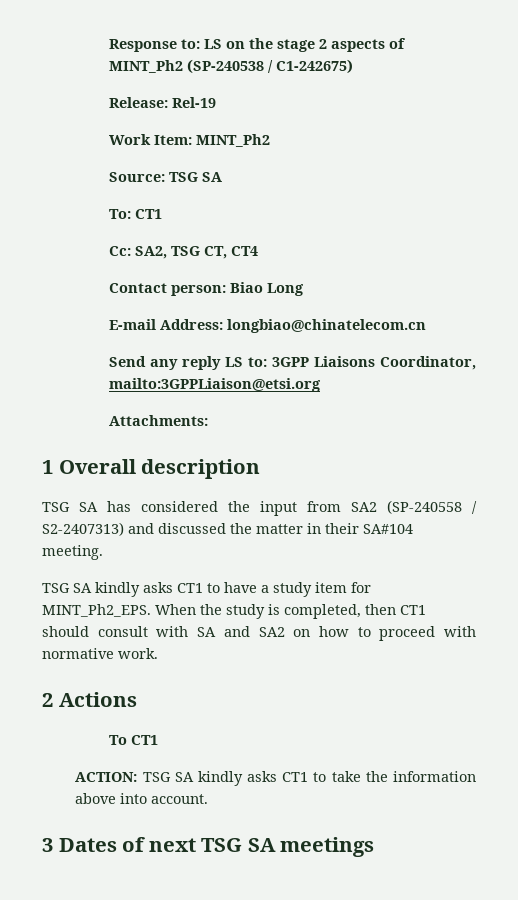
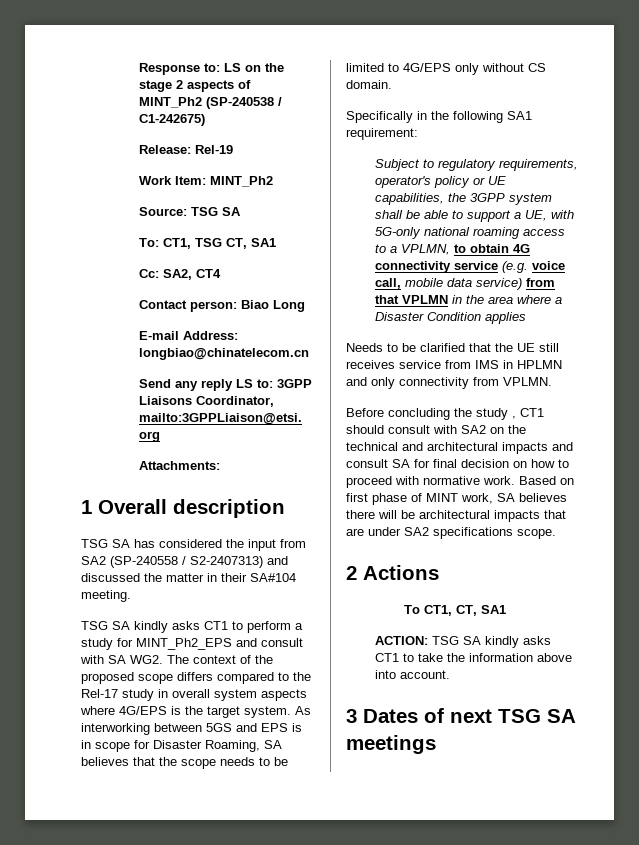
- To: CT1
+ To: CT1, TSG CT, SA1
- Cc: SA2, TSG CT, CT4
+ Cc: SA2, CT4
- TSG SA kindly asks CT1 to have a study item for MINT_Ph2_EPS. When the study is completed, then CT1 should consult with SA and SA2 on how to proceed with normative work.
+ TSG SA kindly asks CT1 to perform a study for MINT_Ph2_EPS and consult with SA WG2. The context of the proposed scope differs compared to the Rel-17 study in overall system aspects where 4G/EPS is the target system. As interworking between 5GS and EPS is in scope for Disaster Roaming, SA believes that the scope needs to be limited to 4G/EPS only without CS domain.
+ Specifically in the following SA1 requirement:
+ Subject to regulatory requirements, operator's policy or UE capabilities, the 3GPP system shall be able to support a UE, with 5G-only national roaming access to a VPLMN, to obtain 4G connectivity service (e.g. voice call, mobile data service) from that VPLMN in the area where a Disaster Condition applies
+ Needs to be clarified that the UE still receives service from IMS in HPLMN and only connectivity from VPLMN.
+ Before concluding the study , CT1 should consult with SA2 on the technical and architectural impacts and consult SA for final decision on how to proceed with normative work. Based on first phase of MINT work, SA believes there will be architectural impacts that are under SA2 specifications scope.
- To CT1
+ To CT1, CT, SA1

